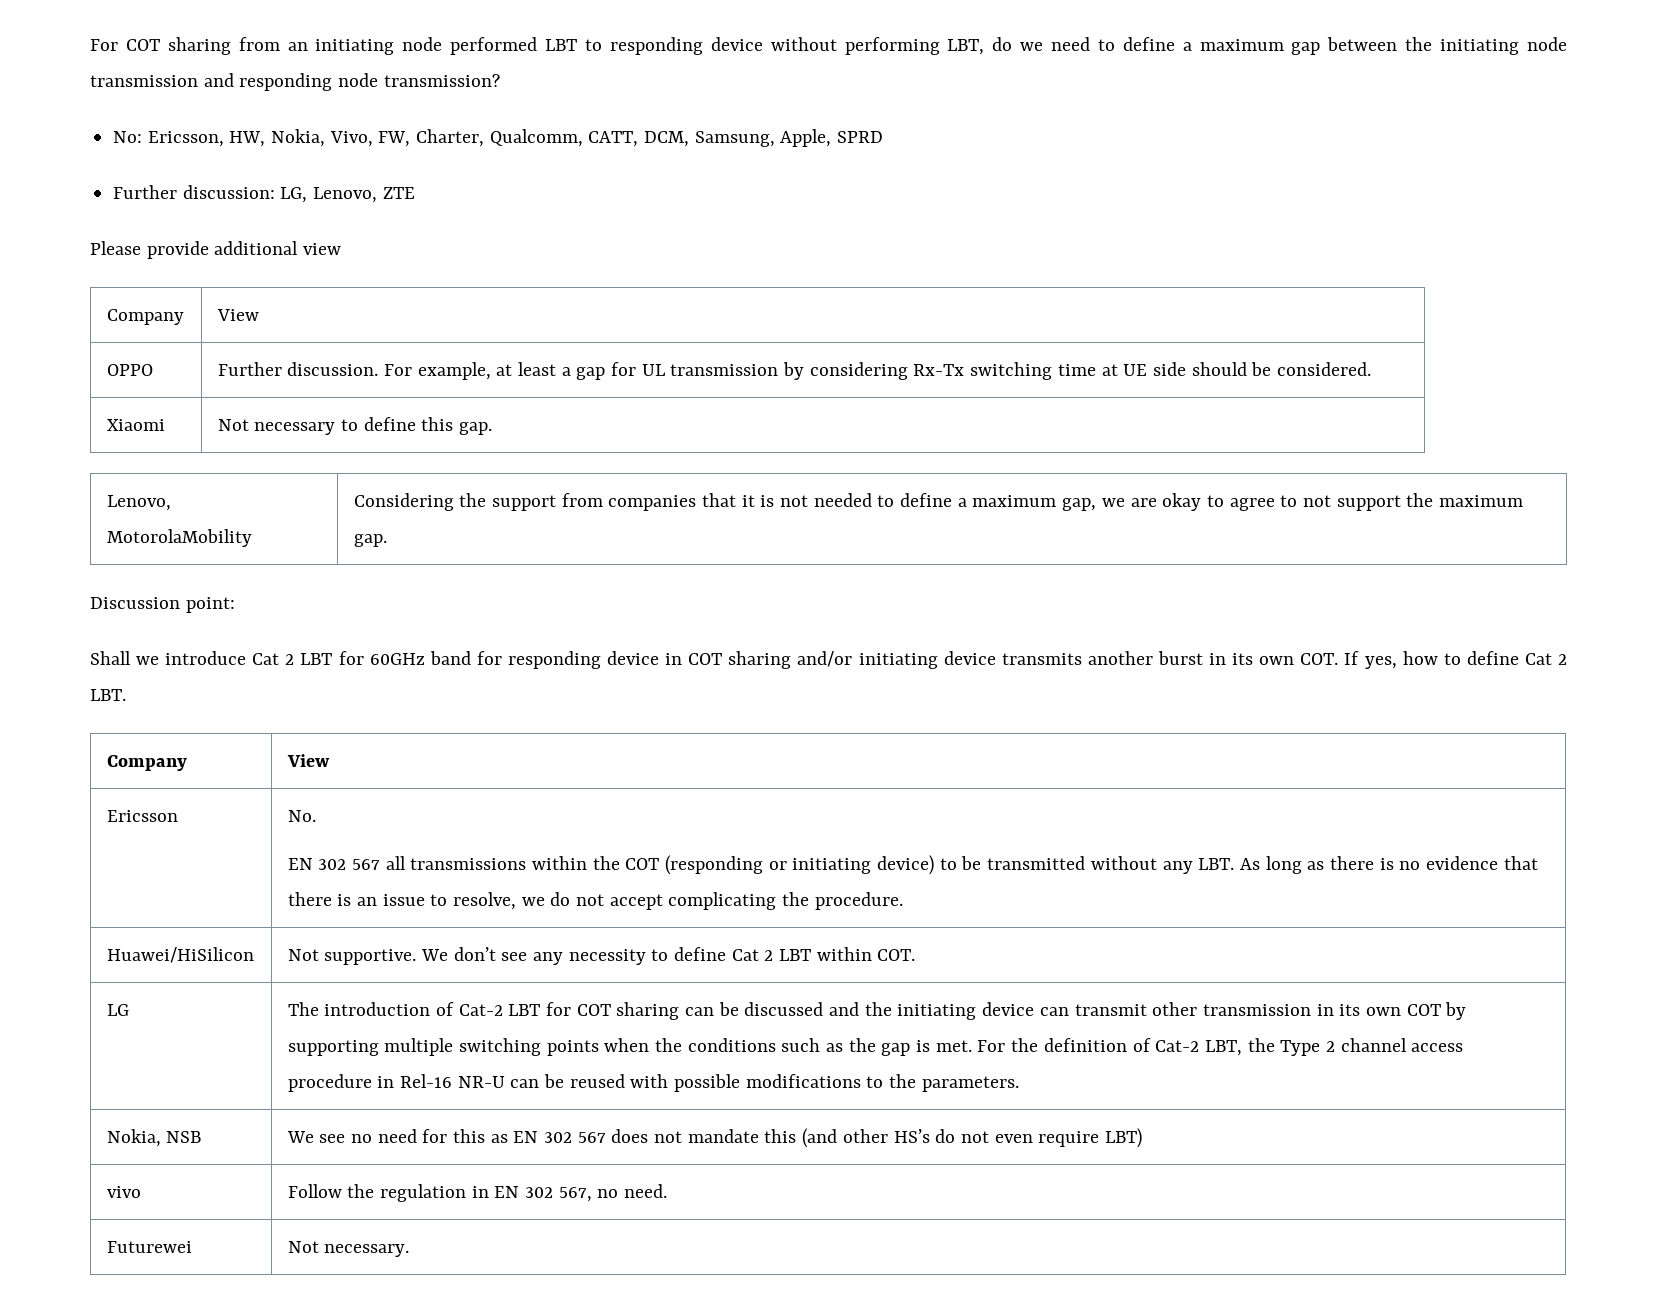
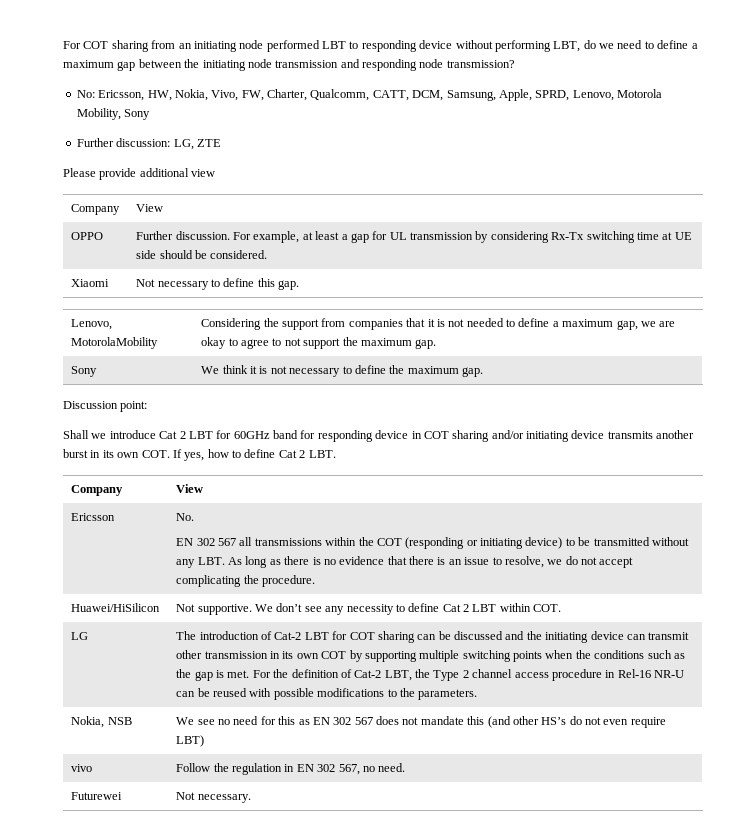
- No: Ericsson, HW, Nokia, Vivo, FW, Charter, Qualcomm, CATT, DCM, Samsung, Apple, SPRD
+ No: Ericsson, HW, Nokia, Vivo, FW, Charter, Qualcomm, CATT, DCM, Samsung, Apple, SPRD, Lenovo, Motorola Mobility, Sony
- Further discussion: LG, Lenovo, ZTE
+ Further discussion: LG, ZTE
+ Sony | We think it is not necessary to define the maximum gap.

